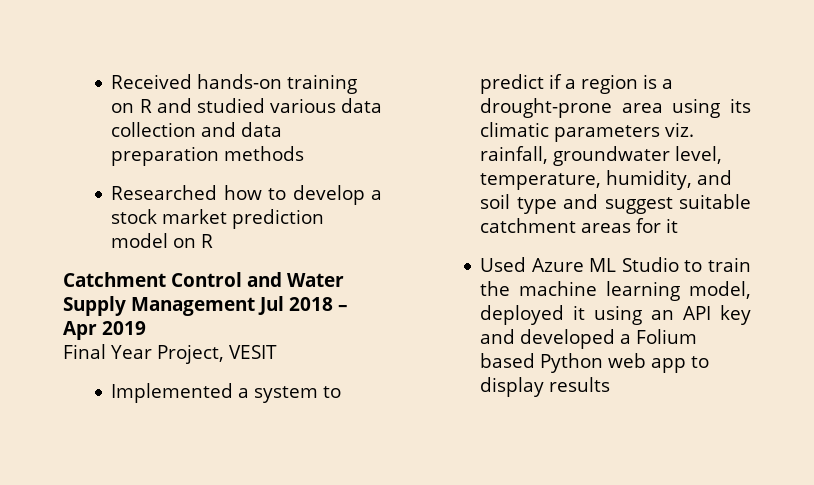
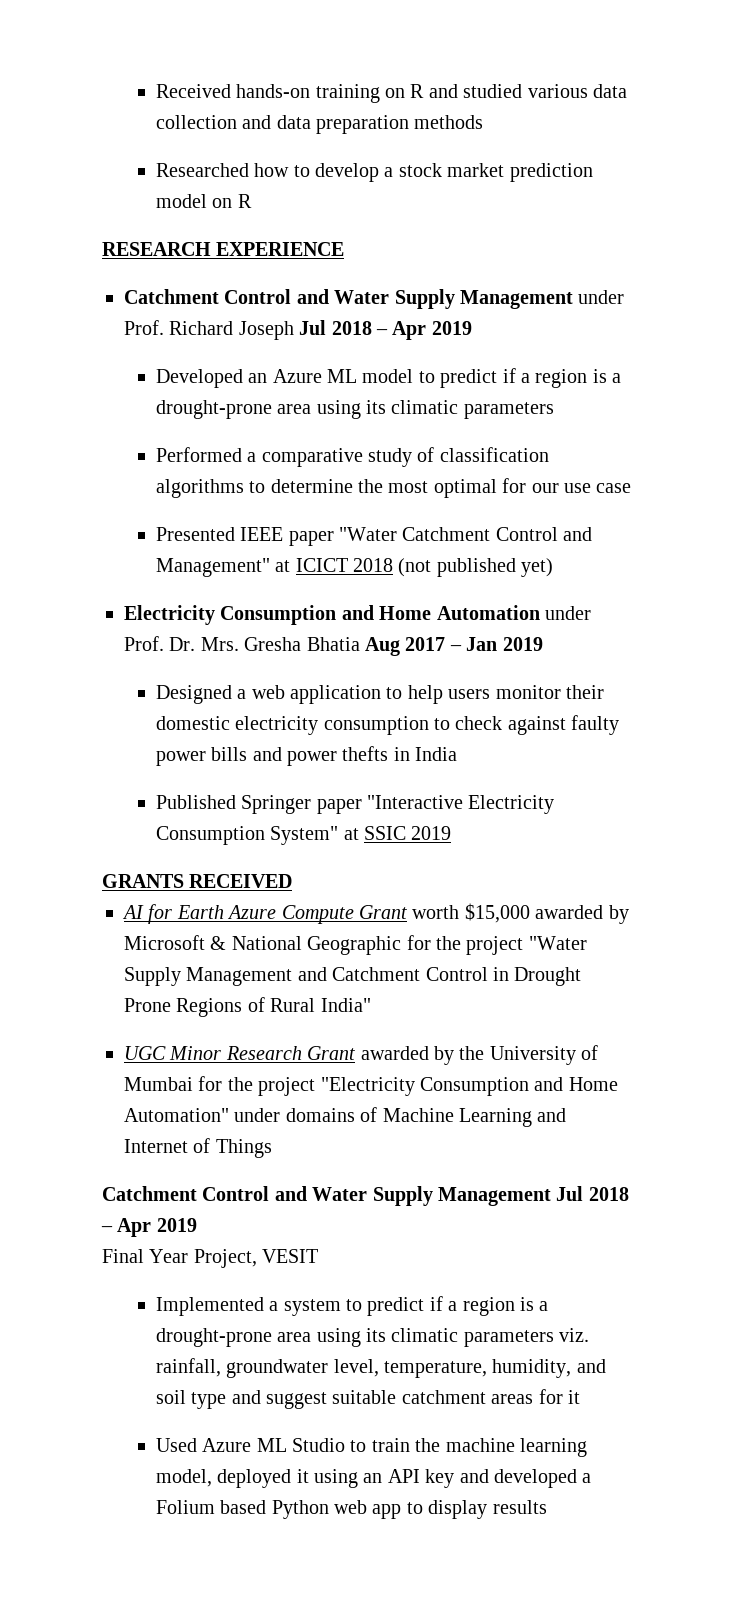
+ RESEARCH EXPERIENCE
+ Catchment Control and Water Supply Management under Prof. Richard Joseph Jul 2018 – Apr 2019
+ Developed an Azure ML model to predict if a region is a drought-prone area using its climatic parameters
+ Performed a comparative study of classification algorithms to determine the most optimal for our use case
+ Presented IEEE paper "Water Catchment Control and Management" at ICICT 2018 (not published yet)
+ Electricity Consumption and Home Automation under Prof. Dr. Mrs. Gresha Bhatia Aug 2017 – Jan 2019
+ Designed a web application to help users monitor their domestic electricity consumption to check against faulty power bills and power thefts in India
+ Published Springer paper "Interactive Electricity Consumption System" at SSIC 2019
+ GRANTS RECEIVED
+ AI for Earth Azure Compute Grant worth $15,000 awarded by Microsoft & National Geographic for the project "Water Supply Management and Catchment Control in Drought Prone Regions of Rural India"
+ UGC Minor Research Grant awarded by the University of Mumbai for the project "Electricity Consumption and Home Automation" under domains of Machine Learning and Internet of Things

